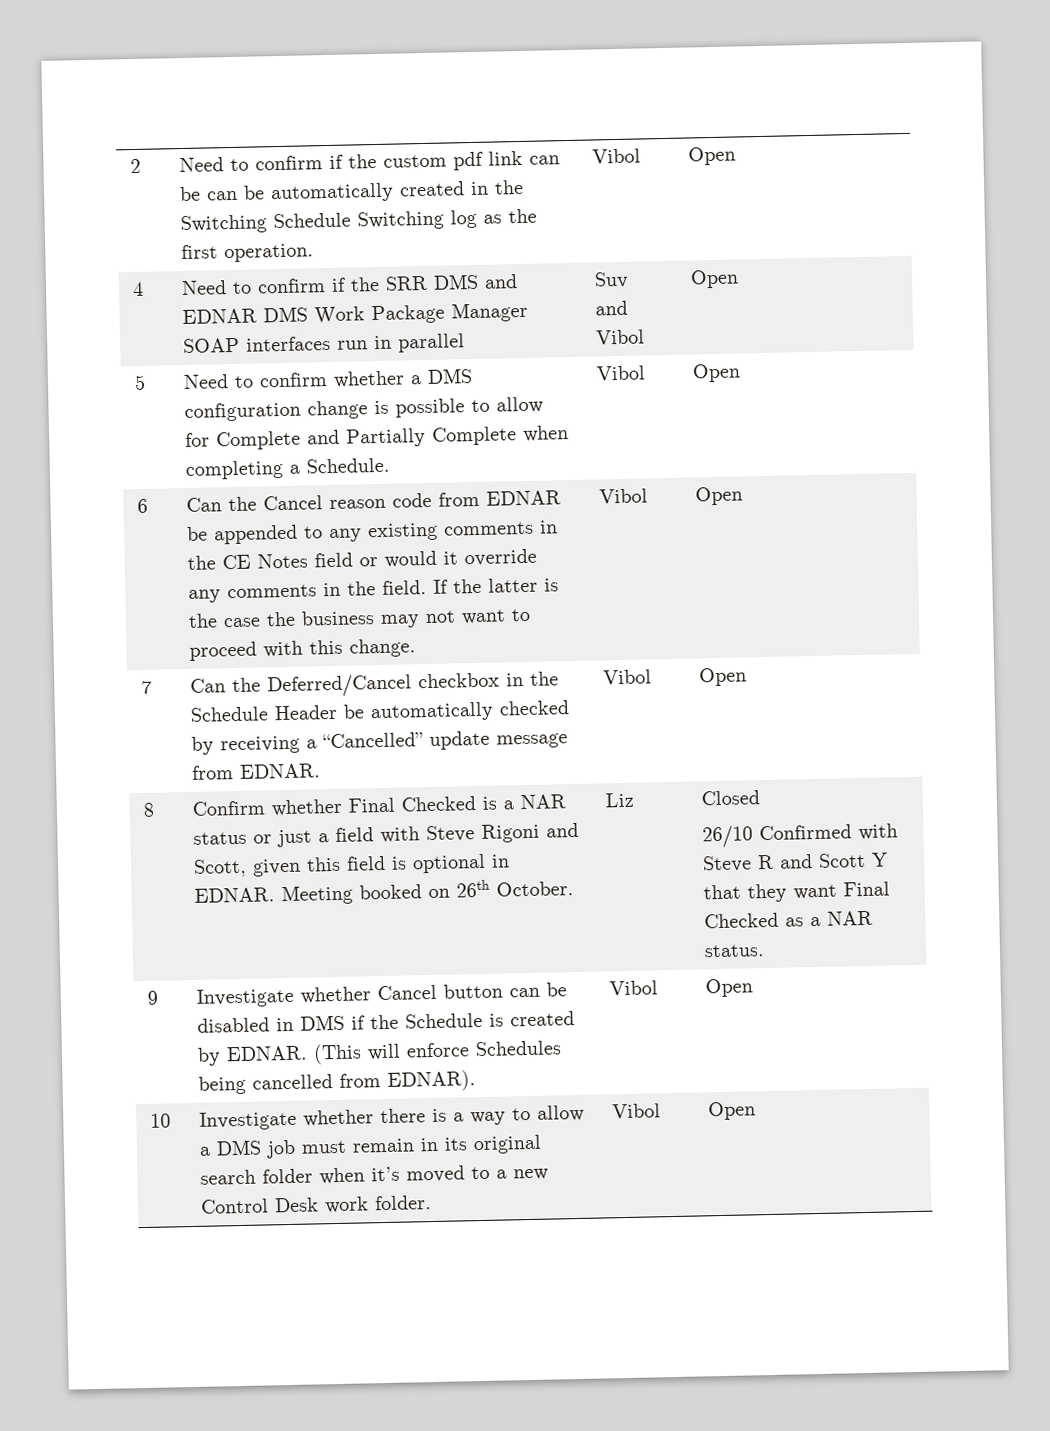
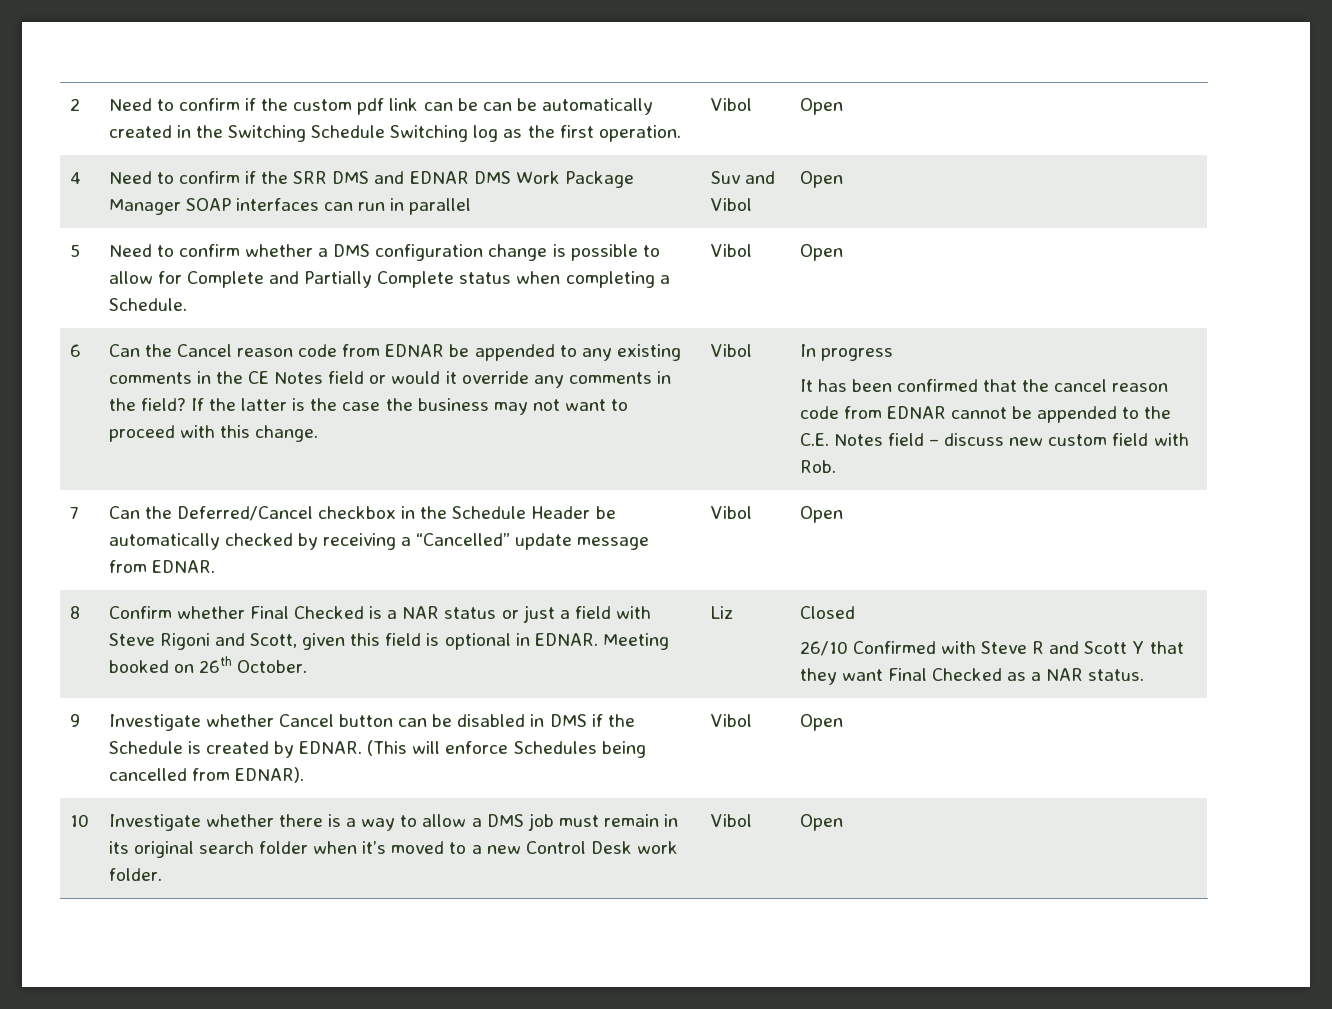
- 4 | Need to confirm if the SRR DMS and EDNAR DMS Work Package Manager SOAP interfaces run in parallel | Suv and Vibol | Open
+ 4 | Need to confirm if the SRR DMS and EDNAR DMS Work Package Manager SOAP interfaces can run in parallel | Suv and Vibol | Open
- 5 | Need to confirm whether a DMS configuration change is possible to allow for Complete and Partially Complete when completing a Schedule. | Vibol | Open
+ 5 | Need to confirm whether a DMS configuration change is possible to allow for Complete and Partially Complete status when completing a Schedule. | Vibol | Open
- Can the Cancel reason code from EDNAR be appended to any existing comments in the CE Notes field or would it override any comments in the field.
+ Can the Cancel reason code from EDNAR be appended to any existing comments in the CE Notes field or would it override any comments in the field?
- If the latter is the case the business may not want to proceed with this change. | Vibol | Open
+ If the latter is the case the business may not want to proceed with this change. | Vibol | In progress
+ It has been confirmed that the cancel reason code from EDNAR cannot be appended to the C.E. Notes field – discuss new custom field with Rob.

